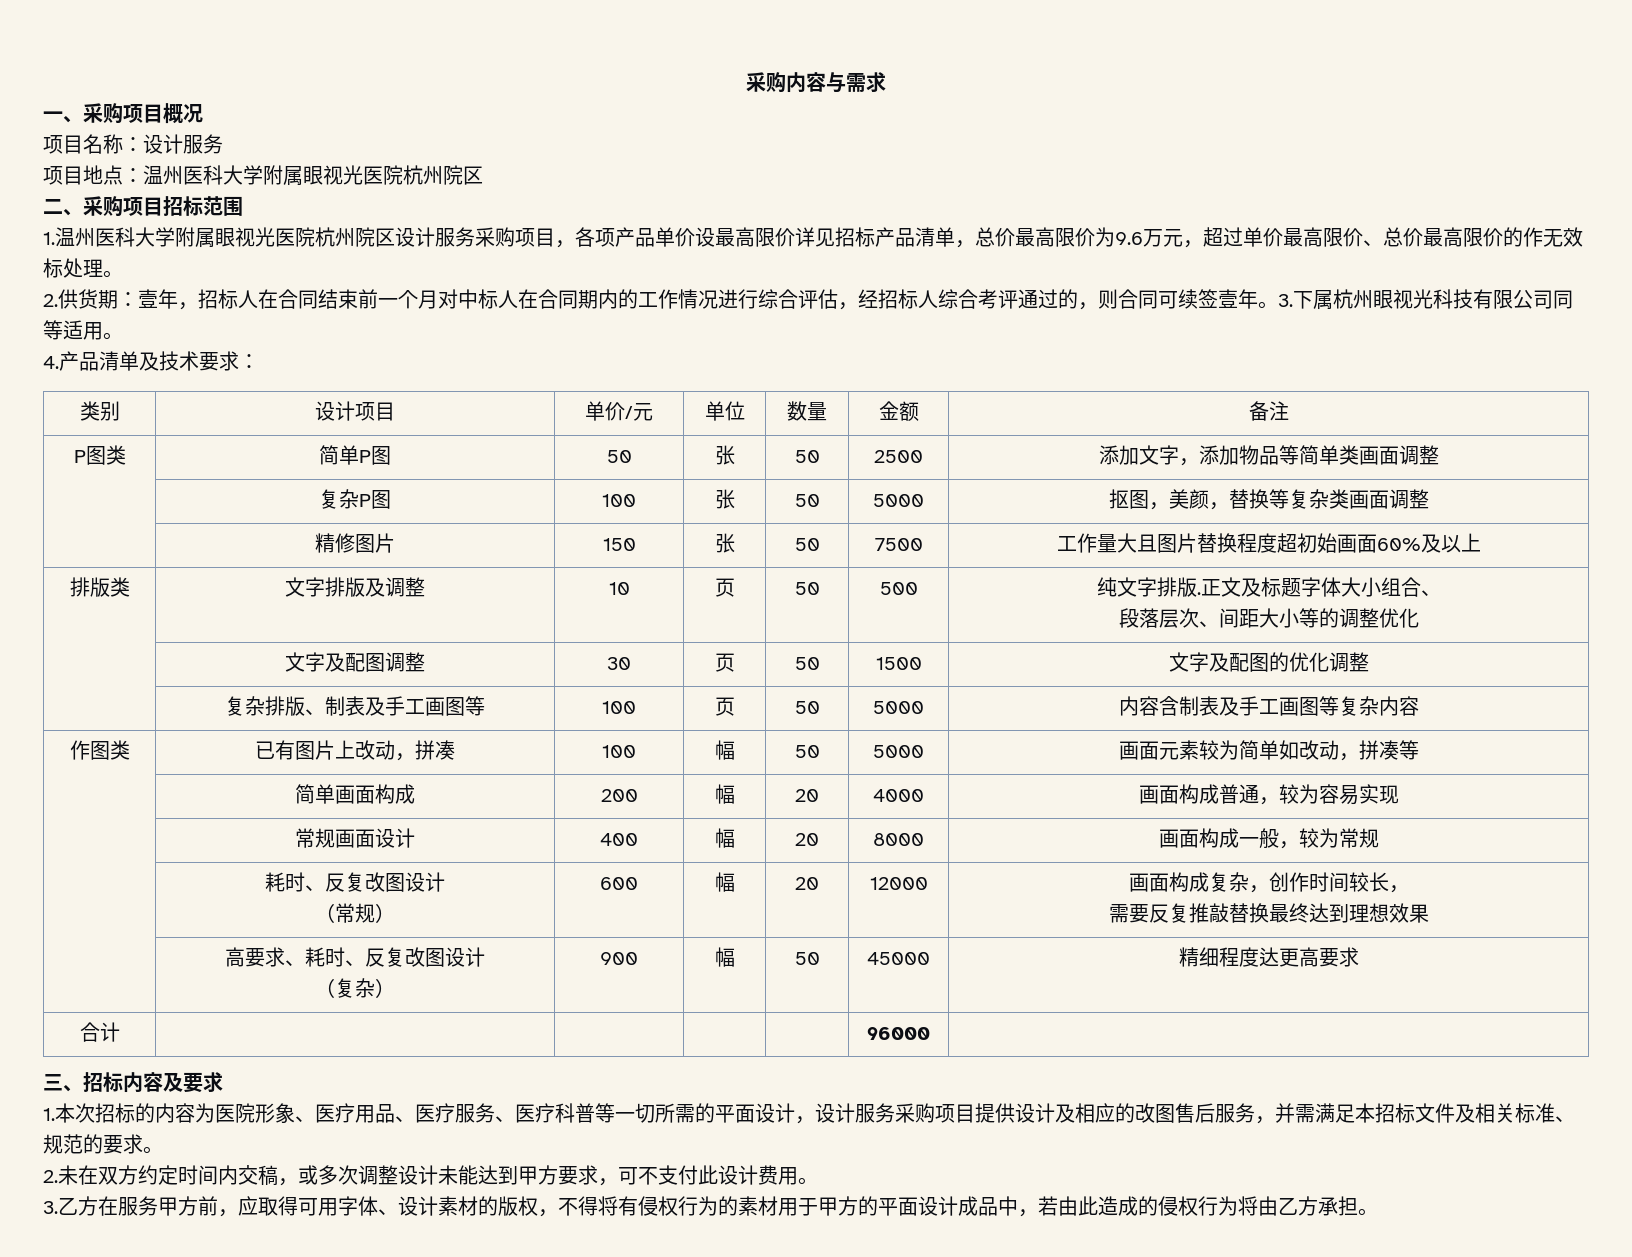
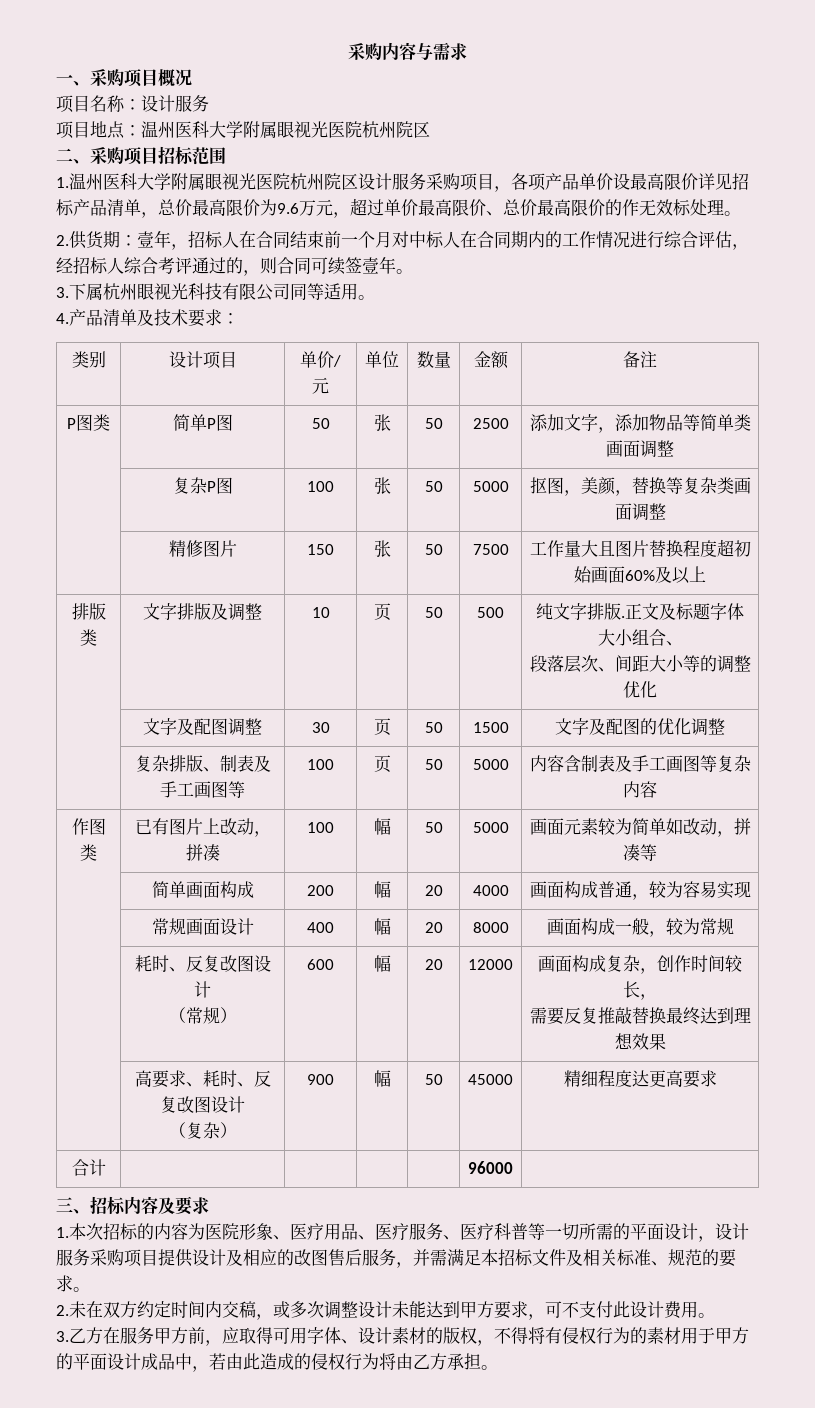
- 2.供货期：壹年，招标人在合同结束前一个月对中标人在合同期内的工作情况进行综合评估，经招标人综合考评通过的，则合同可续签壹年。3.下属杭州眼视光科技有限公司同等适用。
+ 2.供货期：壹年，招标人在合同结束前一个月对中标人在合同期内的工作情况进行综合评估，经招标人综合考评通过的，则合同可续签壹年。
+ 3.下属杭州眼视光科技有限公司同等适用。

